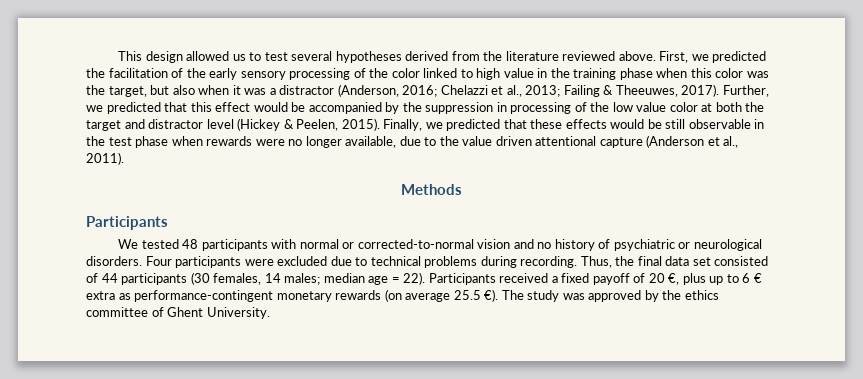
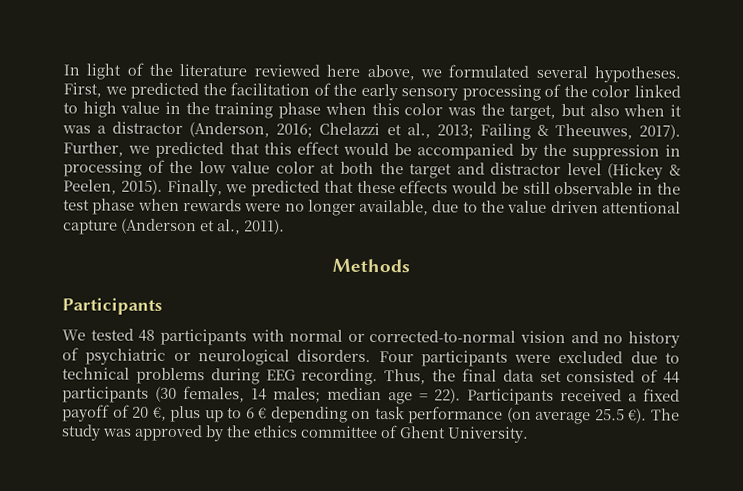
- This design allowed us to test several hypotheses derived from the literature reviewed above.
+ In light of the literature reviewed here above, we formulated several hypotheses.
- Four participants were excluded due to technical problems during recording.
+ Four participants were excluded due to technical problems during EEG recording.
- Participants received a fixed payoff of 20 €, plus up to 6 € extra as performance-contingent monetary rewards (on average 25.5 €).
+ Participants received a fixed payoff of 20 €, plus up to 6 € depending on task performance (on average 25.5 €).

